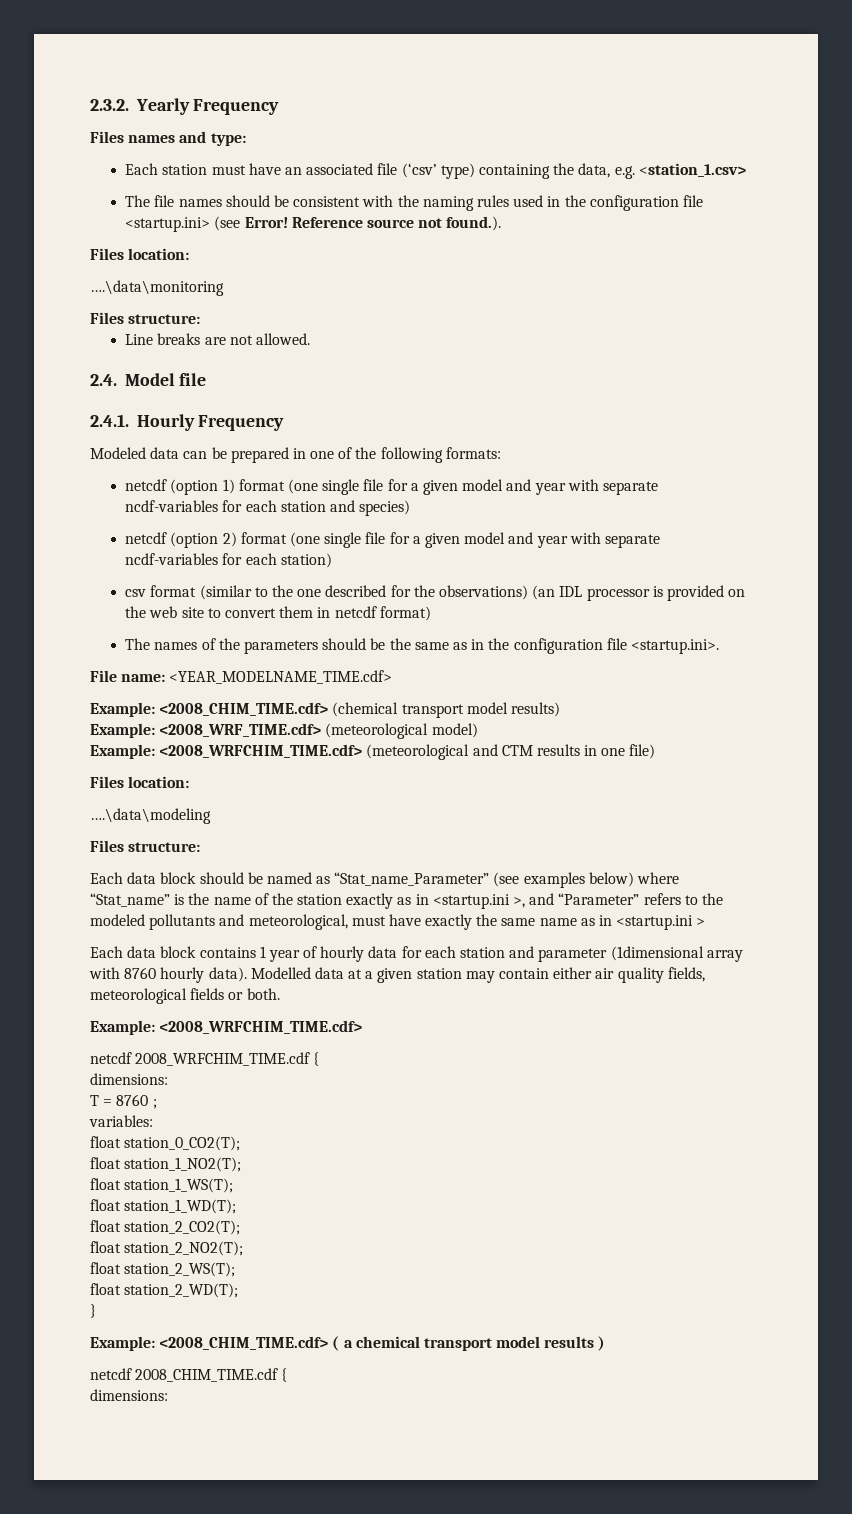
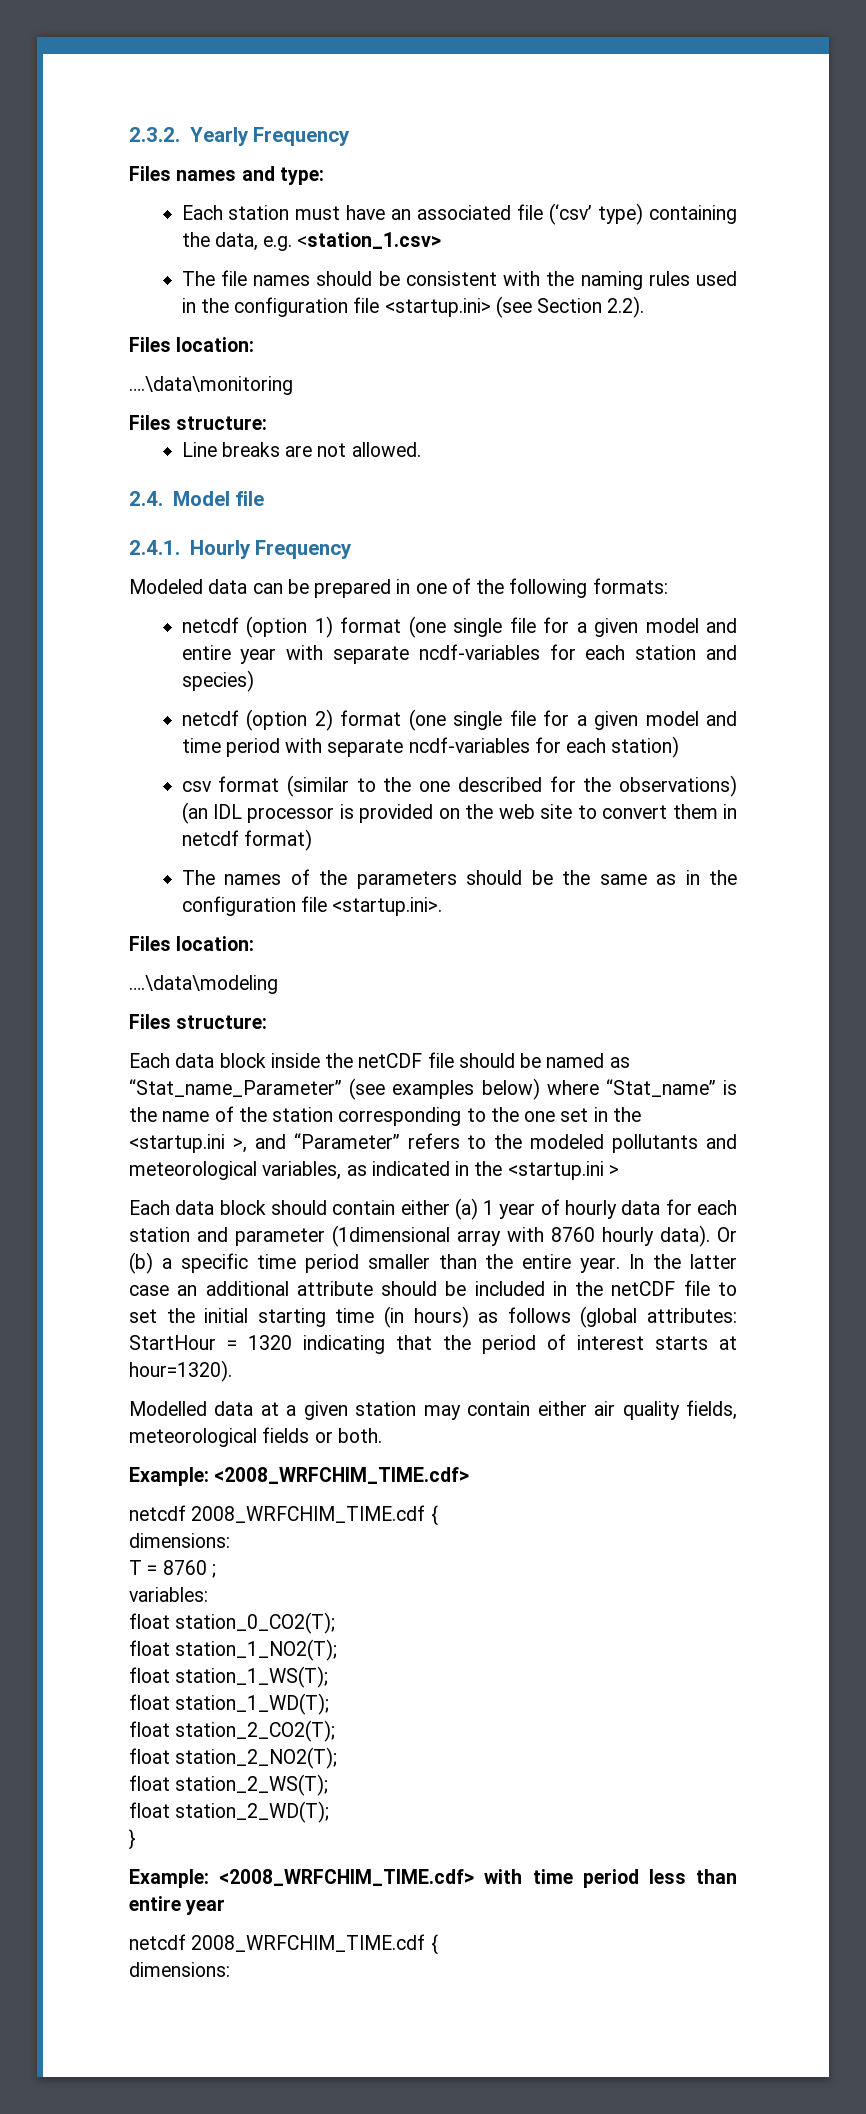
- The file names should be consistent with the naming rules used in the configuration file <startup.ini> (see Error! Reference source not found.).
+ The file names should be consistent with the naming rules used in the configuration file <startup.ini> (see Section 2.2).
- netcdf (option 1) format (one single file for a given model and year with separate ncdf-variables for each station and species)
+ netcdf (option 1) format (one single file for a given model and entire year with separate ncdf-variables for each station and species)
- netcdf (option 2) format (one single file for a given model and year with separate ncdf-variables for each station)
+ netcdf (option 2) format (one single file for a given model and time period with separate ncdf-variables for each station)
- File name: <YEAR_MODELNAME_TIME.cdf>
- Example: <2008_CHIM_TIME.cdf> (chemical transport model results)
- Example: <2008_WRF_TIME.cdf> (meteorological model)
- Example: <2008_WRFCHIM_TIME.cdf> (meteorological and CTM results in one file)
- Each data block should be named as “Stat_name_Parameter” (see examples below) where “Stat_name” is the name of the station exactly as in <startup.ini >, and “Parameter” refers to the modeled pollutants and meteorological, must have exactly the same name as in <startup.ini >
+ Each data block inside the netCDF file should be named as “Stat_name_Parameter” (see examples below) where “Stat_name” is the name of the station corresponding to the one set in the <startup.ini >, and “Parameter” refers to the modeled pollutants and meteorological variables, as indicated in the <startup.ini >
- Each data block contains 1 year of hourly data for each station and parameter (1dimensional array with 8760 hourly data). Modelled data at a given station may contain either air quality fields, meteorological fields or both.
+ Each data block should contain either (a) 1 year of hourly data for each station and parameter (1dimensional array with 8760 hourly data). Or (b) a specific time period smaller than the entire year. In the latter case an additional attribute should be included in the netCDF file to set the initial starting time (in hours) as follows (global attributes: StartHour = 1320 indicating that the period of interest starts at hour=1320).
+ Modelled data at a given station may contain either air quality fields, meteorological fields or both.
- Example: <2008_CHIM_TIME.cdf> ( a chemical transport model results )
- netcdf 2008_CHIM_TIME.cdf {
+ Example: <2008_WRFCHIM_TIME.cdf> with time period less than entire year
+ netcdf 2008_WRFCHIM_TIME.cdf {

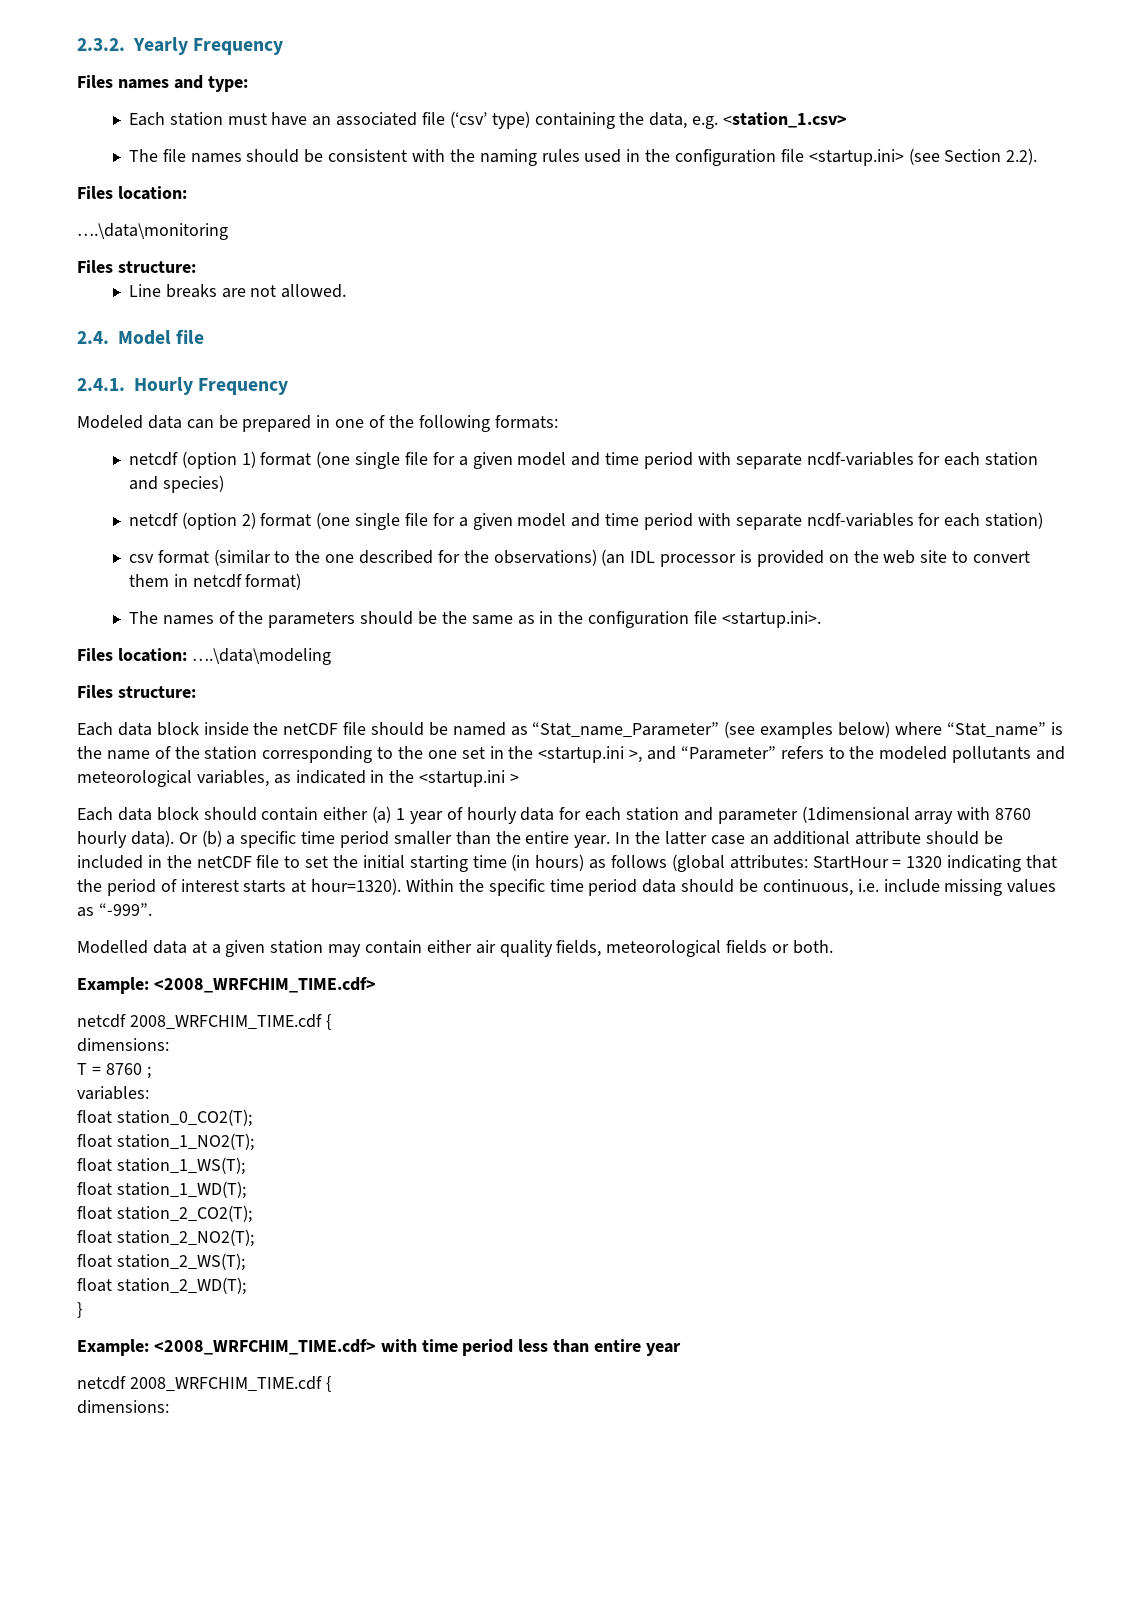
- netcdf (option 1) format (one single file for a given model and entire year with separate ncdf-variables for each station and species)
+ netcdf (option 1) format (one single file for a given model and time period with separate ncdf-variables for each station and species)
  The names of the parameters should be the same as in the configuration file <startup.ini>.
- Files location:
- ….\data\modeling
+ Files location: ….\data\modeling
+ Within the specific time period data should be continuous, i.e. include missing values as “-999”.

